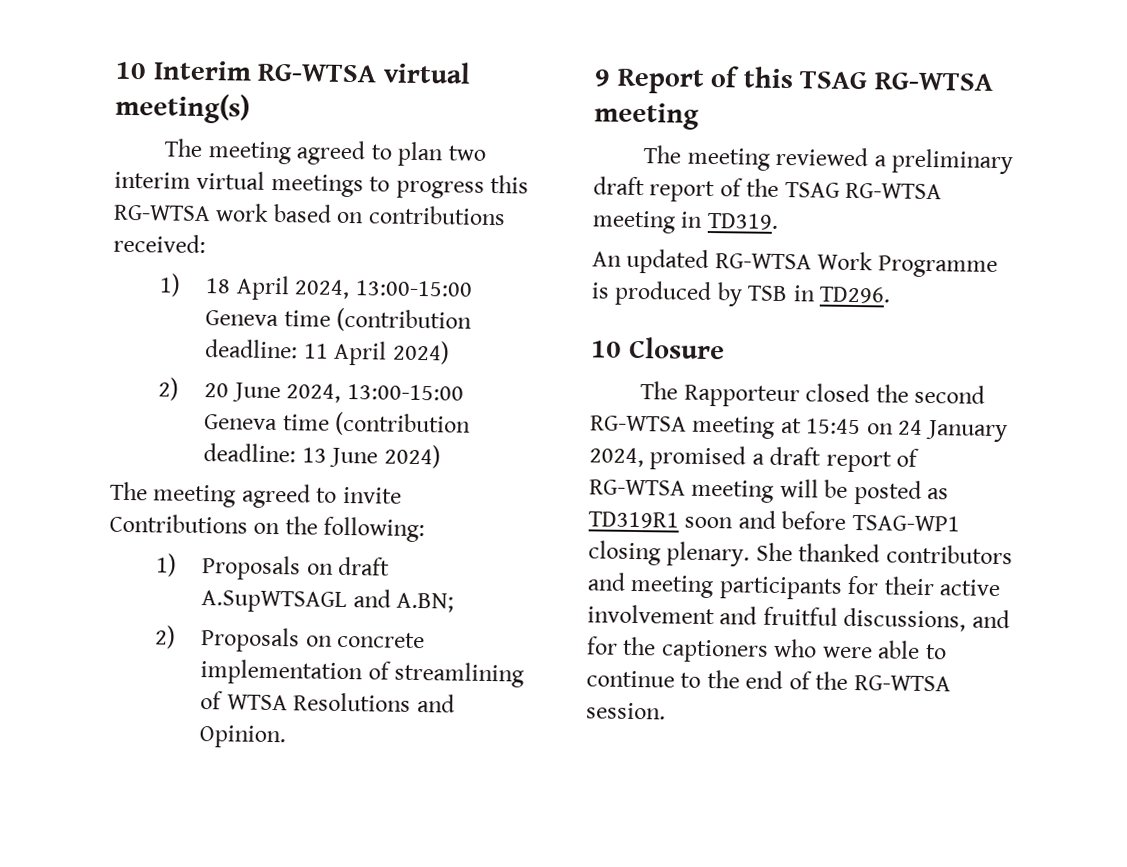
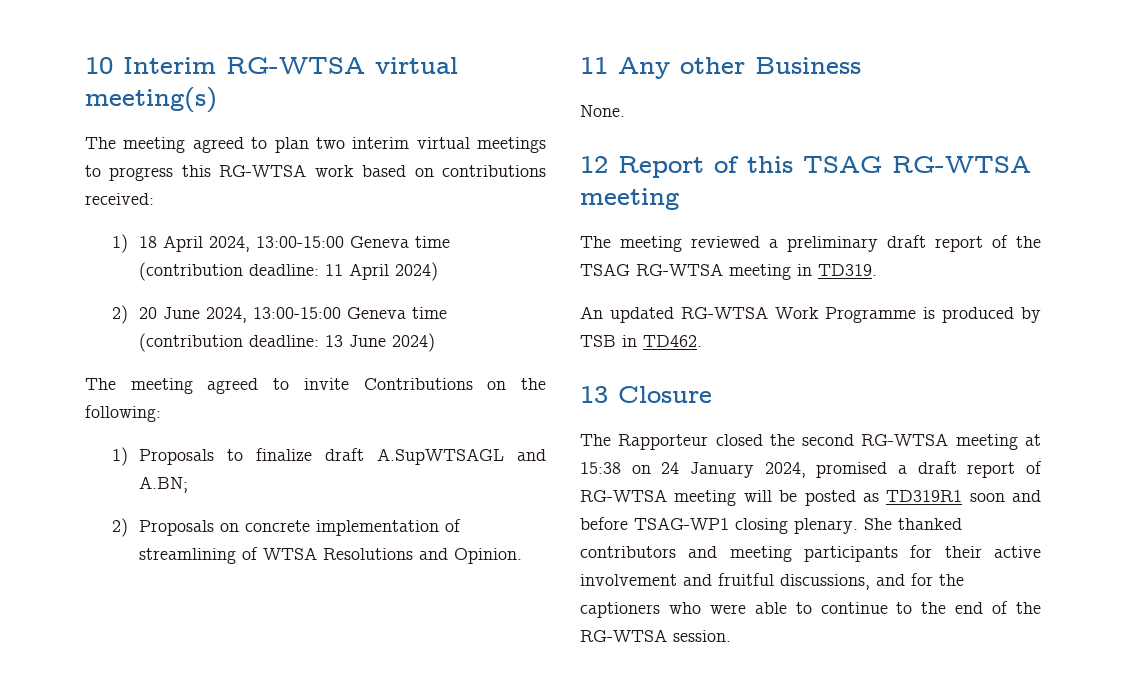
- 1) Proposals on draft A.SupWTSAGL and A.BN;
+ 1) Proposals to finalize draft A.SupWTSAGL and A.BN;
- 9 Report of this TSAG RG-WTSA meeting
+ 11 Any other Business
+ None.
+ 12 Report of this TSAG RG-WTSA meeting
- An updated RG-WTSA Work Programme is produced by TSB in TD296.
- 10 Closure
+ An updated RG-WTSA Work Programme is produced by TSB in TD462.
+ 13 Closure
- The Rapporteur closed the second RG-WTSA meeting at 15:45 on 24 January 2024, promised a draft report of RG-WTSA meeting will be posted as TD319R1 soon and before TSAG-WP1 closing plenary.
+ The Rapporteur closed the second RG-WTSA meeting at 15:38 on 24 January 2024, promised a draft report of RG-WTSA meeting will be posted as TD319R1 soon and before TSAG-WP1 closing plenary.

